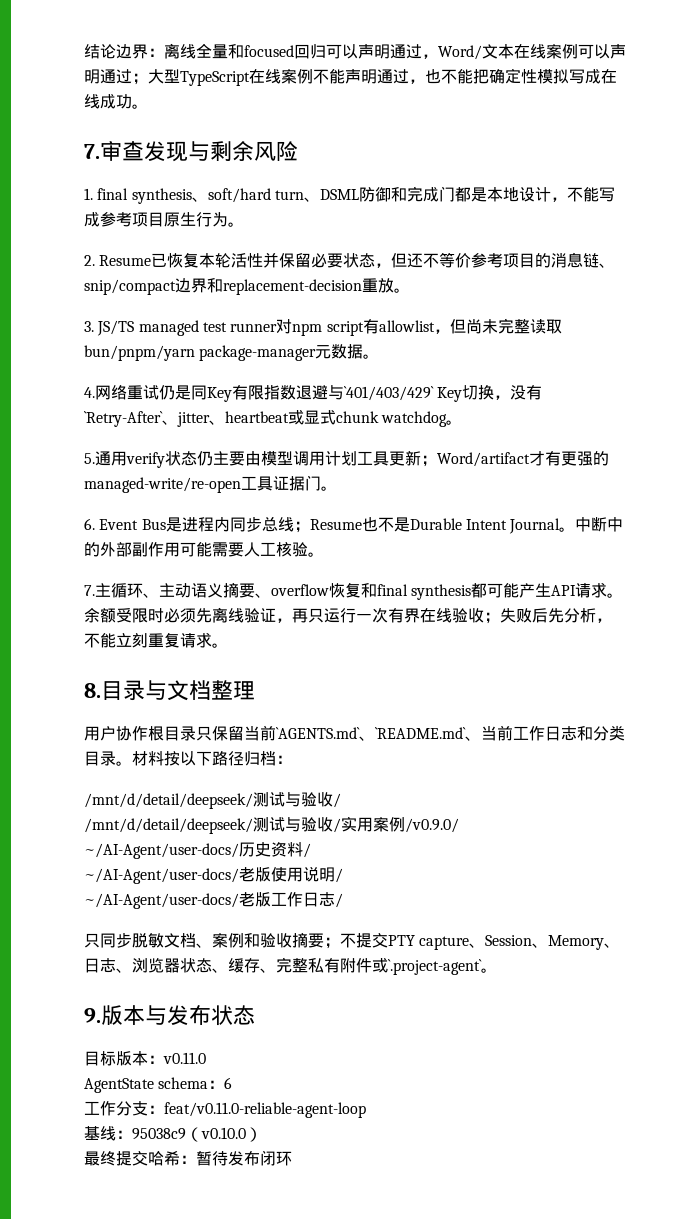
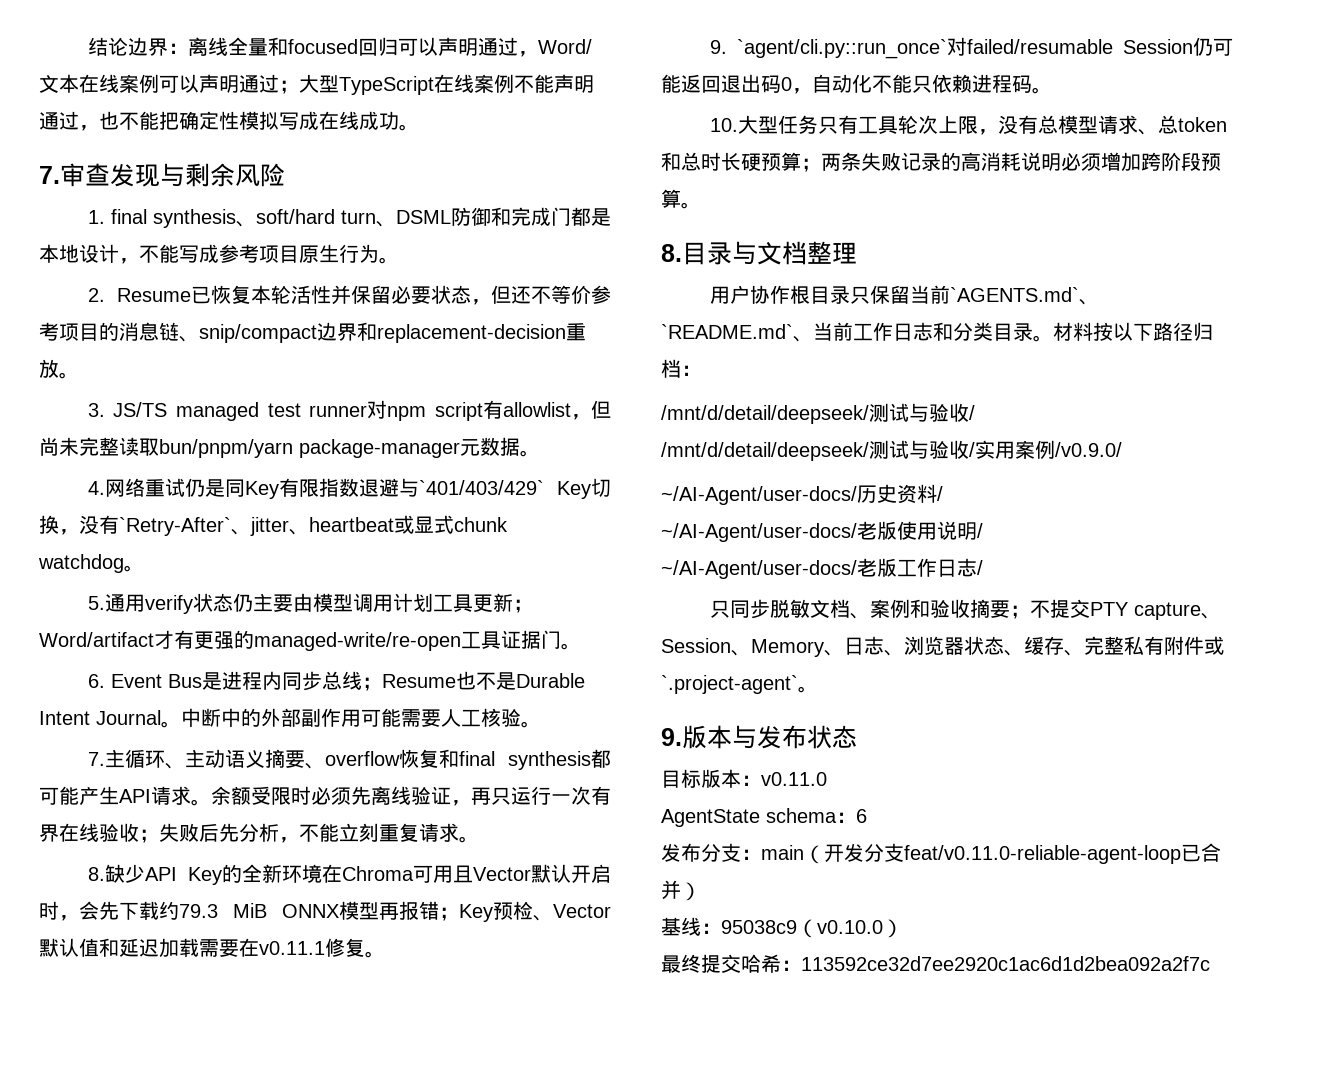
+ 8.缺少API Key的全新环境在Chroma可用且Vector默认开启时，会先下载约79.3 MiB ONNX模型再报错；Key预检、Vector默认值和延迟加载需要在v0.11.1修复。
+ 9. `agent/cli.py::run_once`对failed/resumable Session仍可能返回退出码0，自动化不能只依赖进程码。
+ 10.大型任务只有工具轮次上限，没有总模型请求、总token和总时长硬预算；两条失败记录的高消耗说明必须增加跨阶段预算。
- 工作分支：feat/v0.11.0-reliable-agent-loop
+ 发布分支：main（开发分支feat/v0.11.0-reliable-agent-loop已合并）
- 最终提交哈希：暂待发布闭环
+ 最终提交哈希：113592ce32d7ee2920c1ac6d1d2bea092a2f7c

